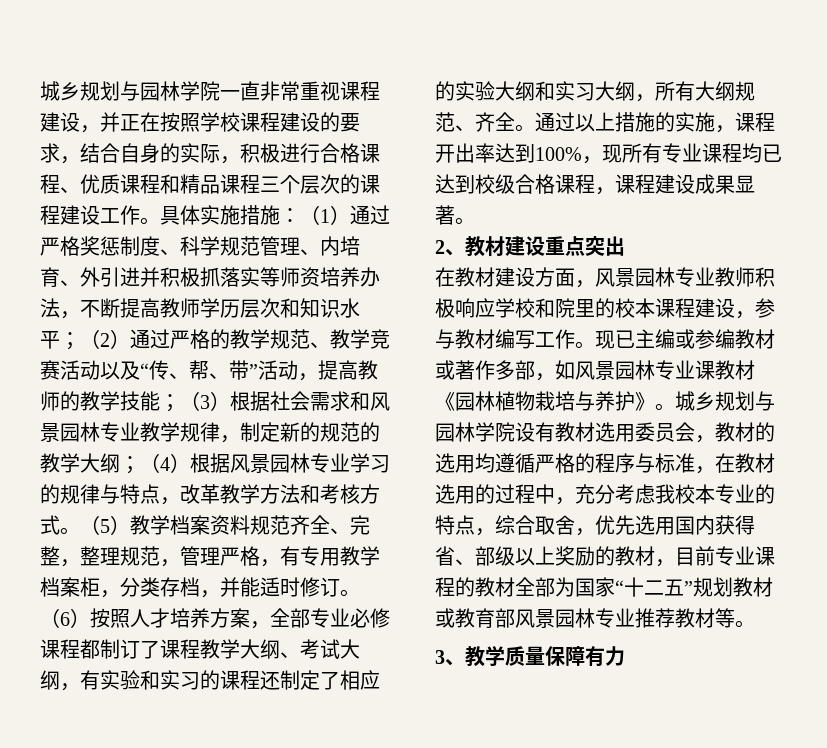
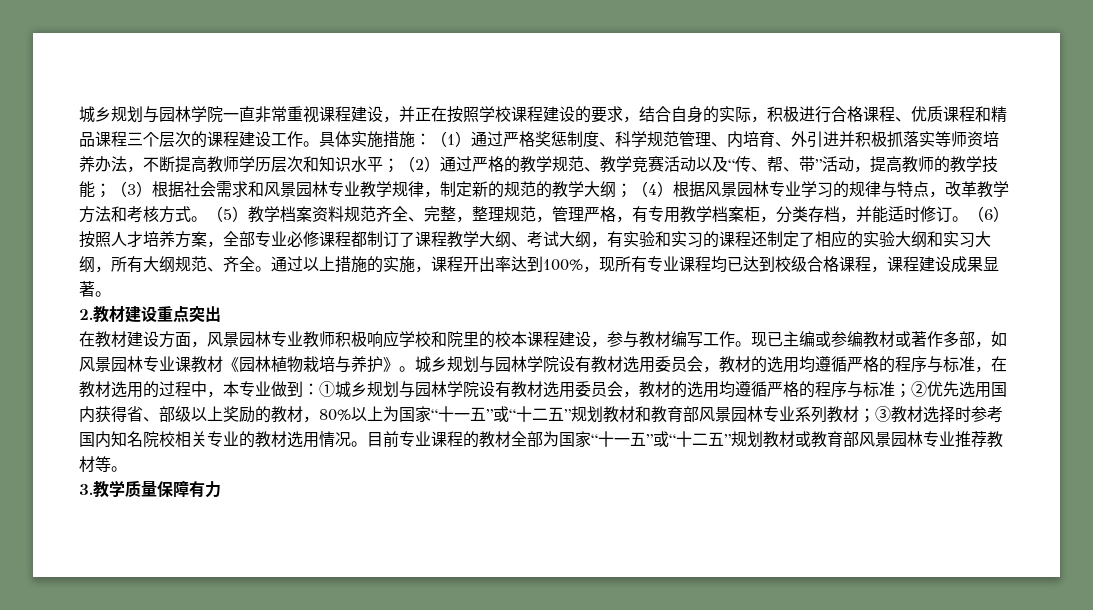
- 2、教材建设重点突出
+ 2.教材建设重点突出
- 城乡规划与园林学院设有教材选用委员会，教材的选用均遵循严格的程序与标准，在教材选用的过程中，充分考虑我校本专业的特点，综合取舍，优先选用国内获得省、部级以上奖励的教材，目前专业课程的教材全部为国家“十二五”规划教材或教育部风景园林专业推荐教材等。
+ 城乡规划与园林学院设有教材选用委员会，教材的选用均遵循严格的程序与标准，在教材选用的过程中，本专业做到：①城乡规划与园林学院设有教材选用委员会，教材的选用均遵循严格的程序与标准；②优先选用国内获得省、部级以上奖励的教材，80%以上为国家“十一五”或“十二五”规划教材和教育部风景园林专业系列教材；③教材选择时参考国内知名院校相关专业的教材选用情况。目前专业课程的教材全部为国家“十一五”或“十二五”规划教材或教育部风景园林专业推荐教材等。
- 3、教学质量保障有力
+ 3.教学质量保障有力

